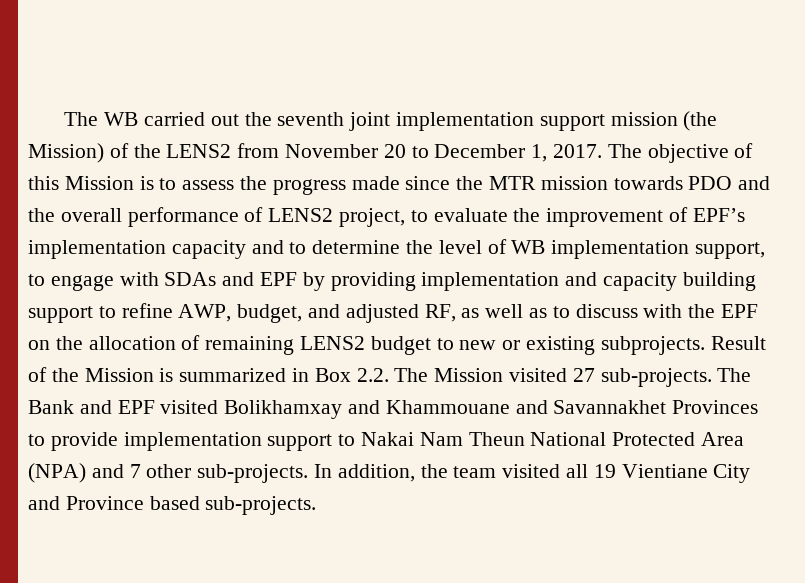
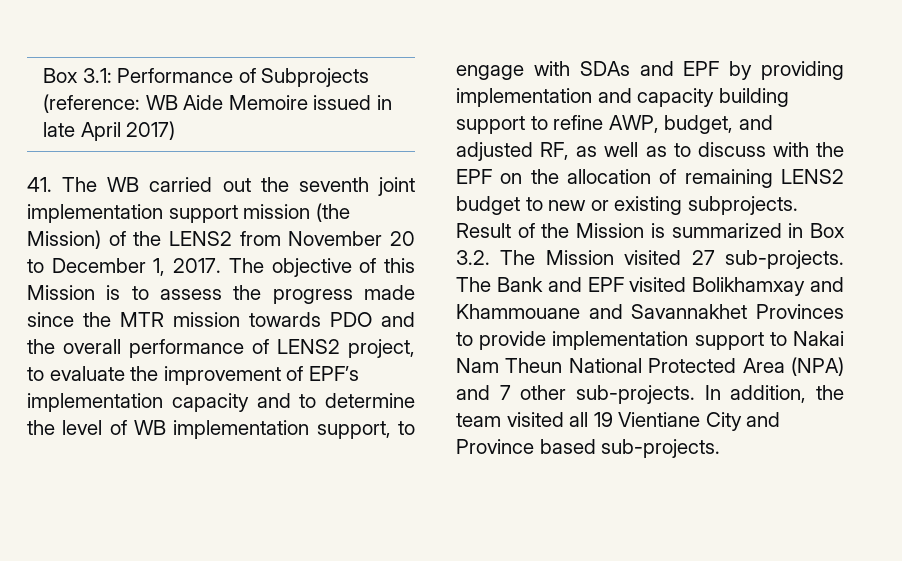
- The WB carried out the seventh joint implementation support mission (the Mission) of the LENS2 from November 20 to December 1, 2017.
+ Box 3.1: Performance of Subprojects (reference: WB Aide Memoire issued in late April 2017)
+ 41. The WB carried out the seventh joint implementation support mission (the Mission) of the LENS2 from November 20 to December 1, 2017.
- Result of the Mission is summarized in Box 2.2. The Mission visited 27 sub-projects.
+ Result of the Mission is summarized in Box 3.2. The Mission visited 27 sub-projects.

